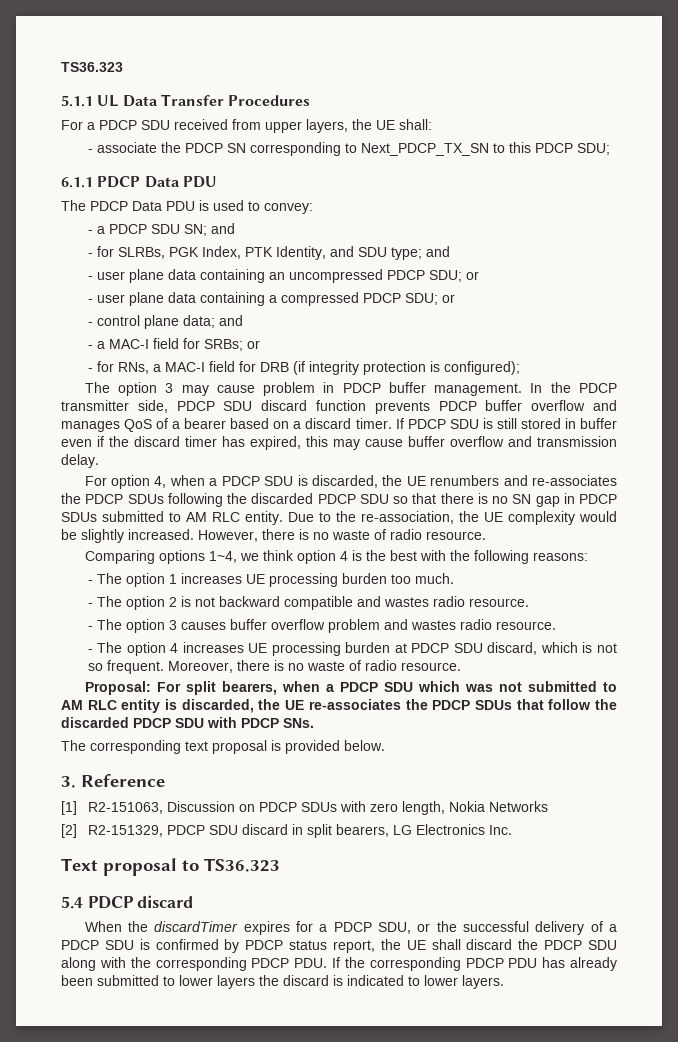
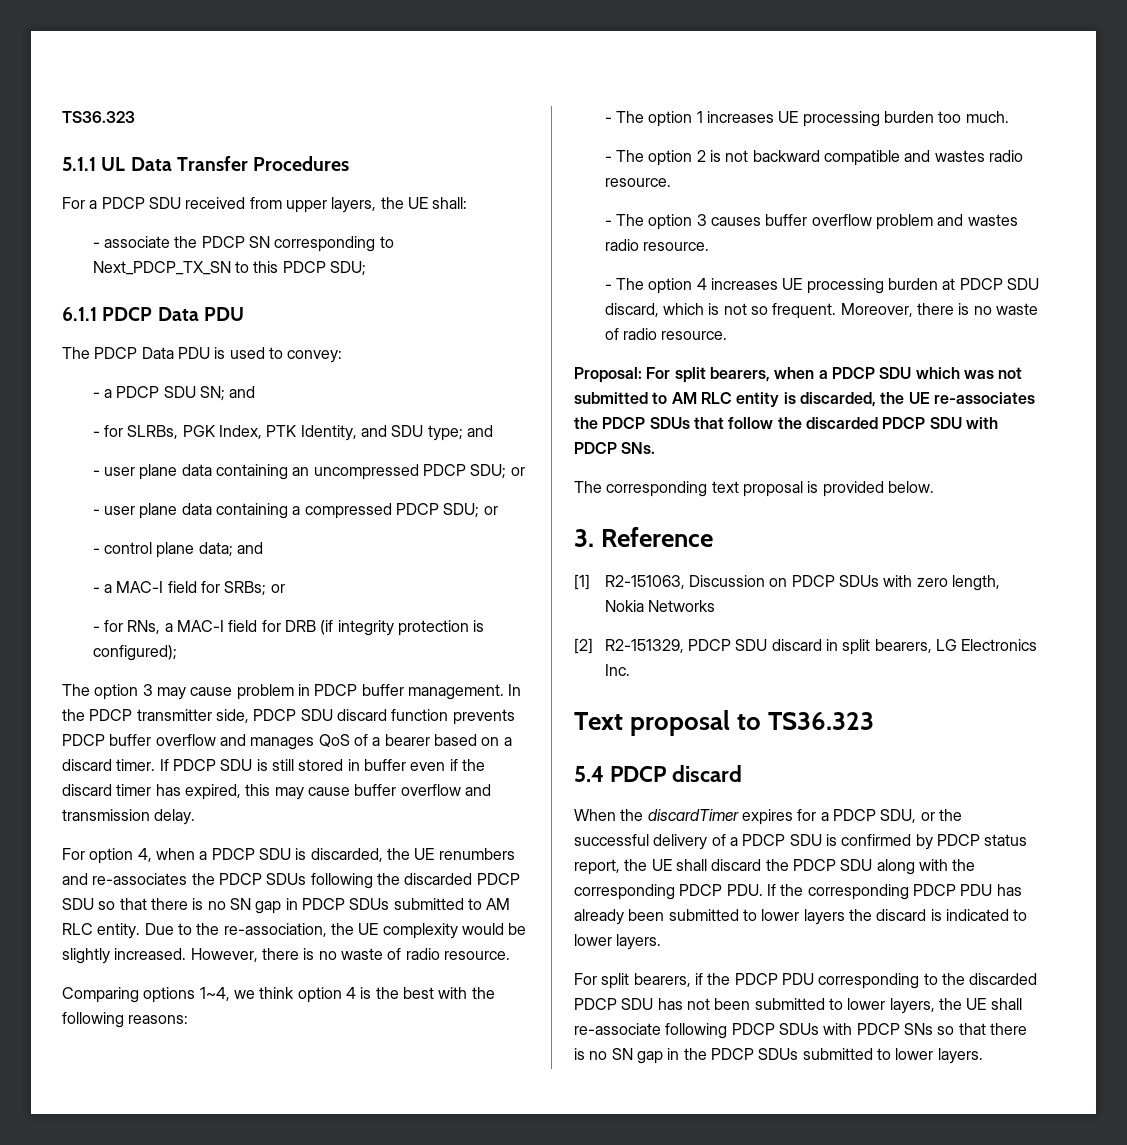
+ For split bearers, if the PDCP PDU corresponding to the discarded PDCP SDU has not been submitted to lower layers, the UE shall re-associate following PDCP SDUs with PDCP SNs so that there is no SN gap in the PDCP SDUs submitted to lower layers.

